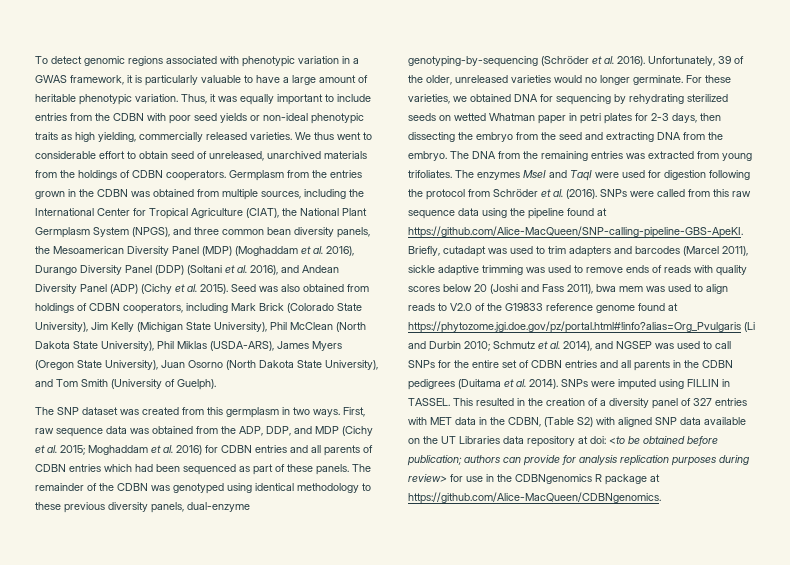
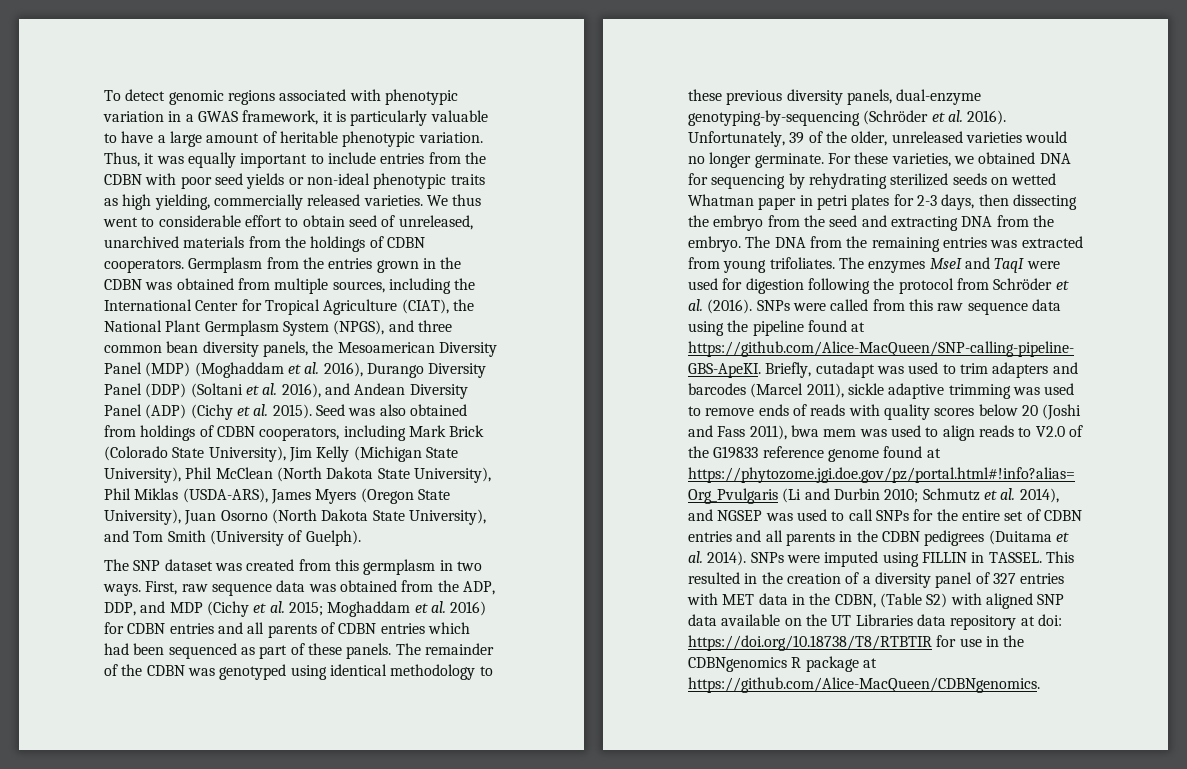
- This resulted in the creation of a diversity panel of 327 entries with MET data in the CDBN, (Table S2) with aligned SNP data available on the UT Libraries data repository at doi: <to be obtained before publication; authors can provide for analysis replication purposes during review> for use in the CDBNgenomics R package at https://github.com/Alice-MacQueen/CDBNgenomics.
+ This resulted in the creation of a diversity panel of 327 entries with MET data in the CDBN, (Table S2) with aligned SNP data available on the UT Libraries data repository at doi: https://doi.org/10.18738/T8/RTBTIR for use in the CDBNgenomics R package at https://github.com/Alice-MacQueen/CDBNgenomics.

